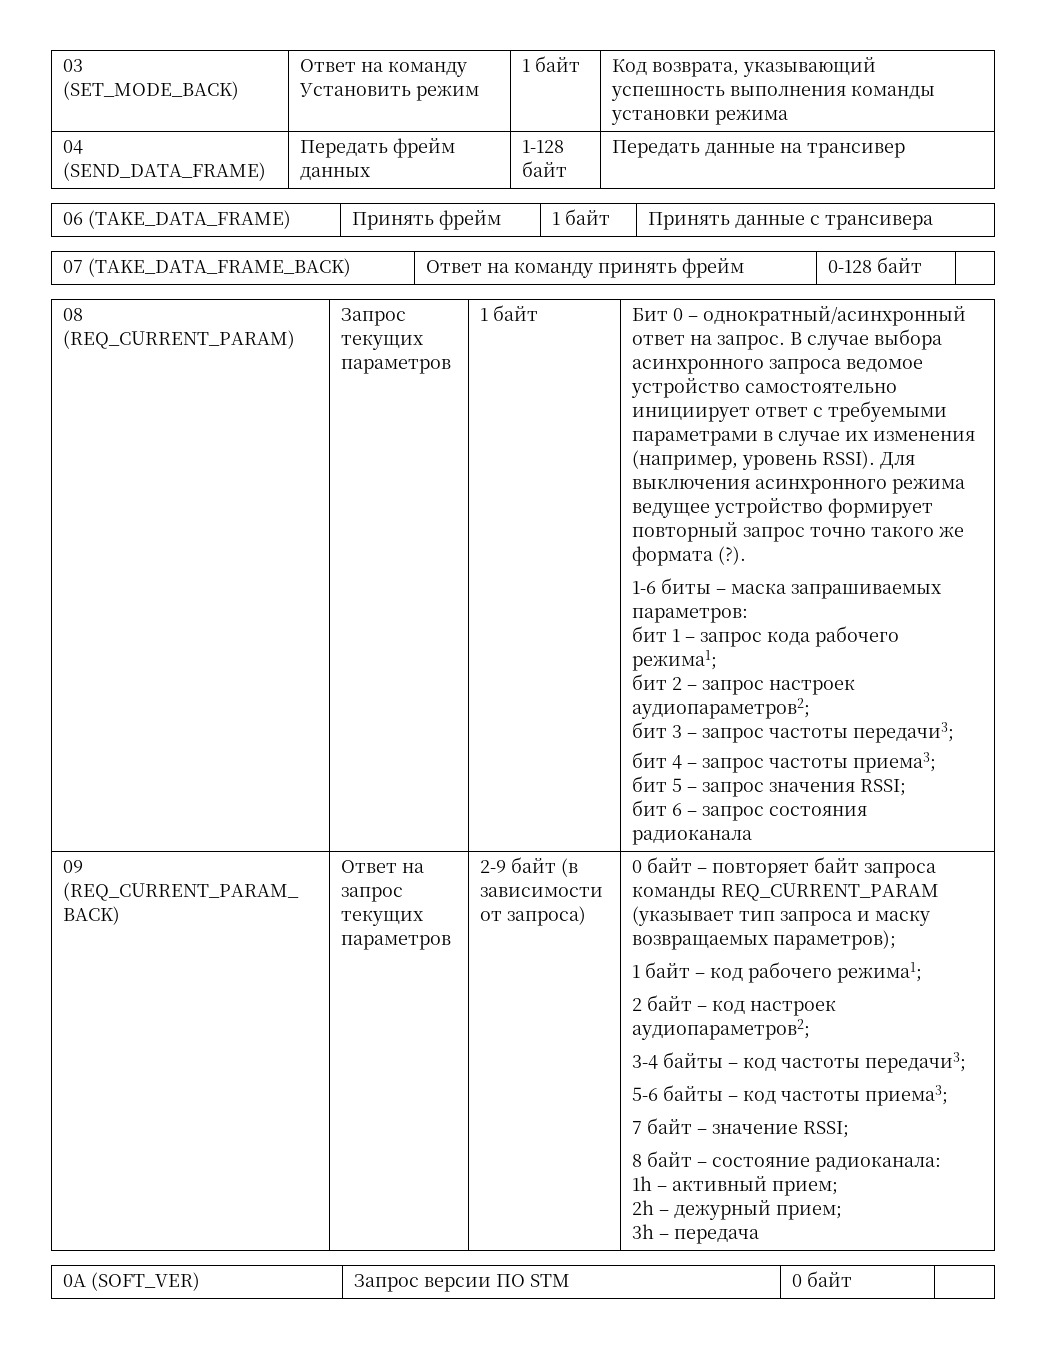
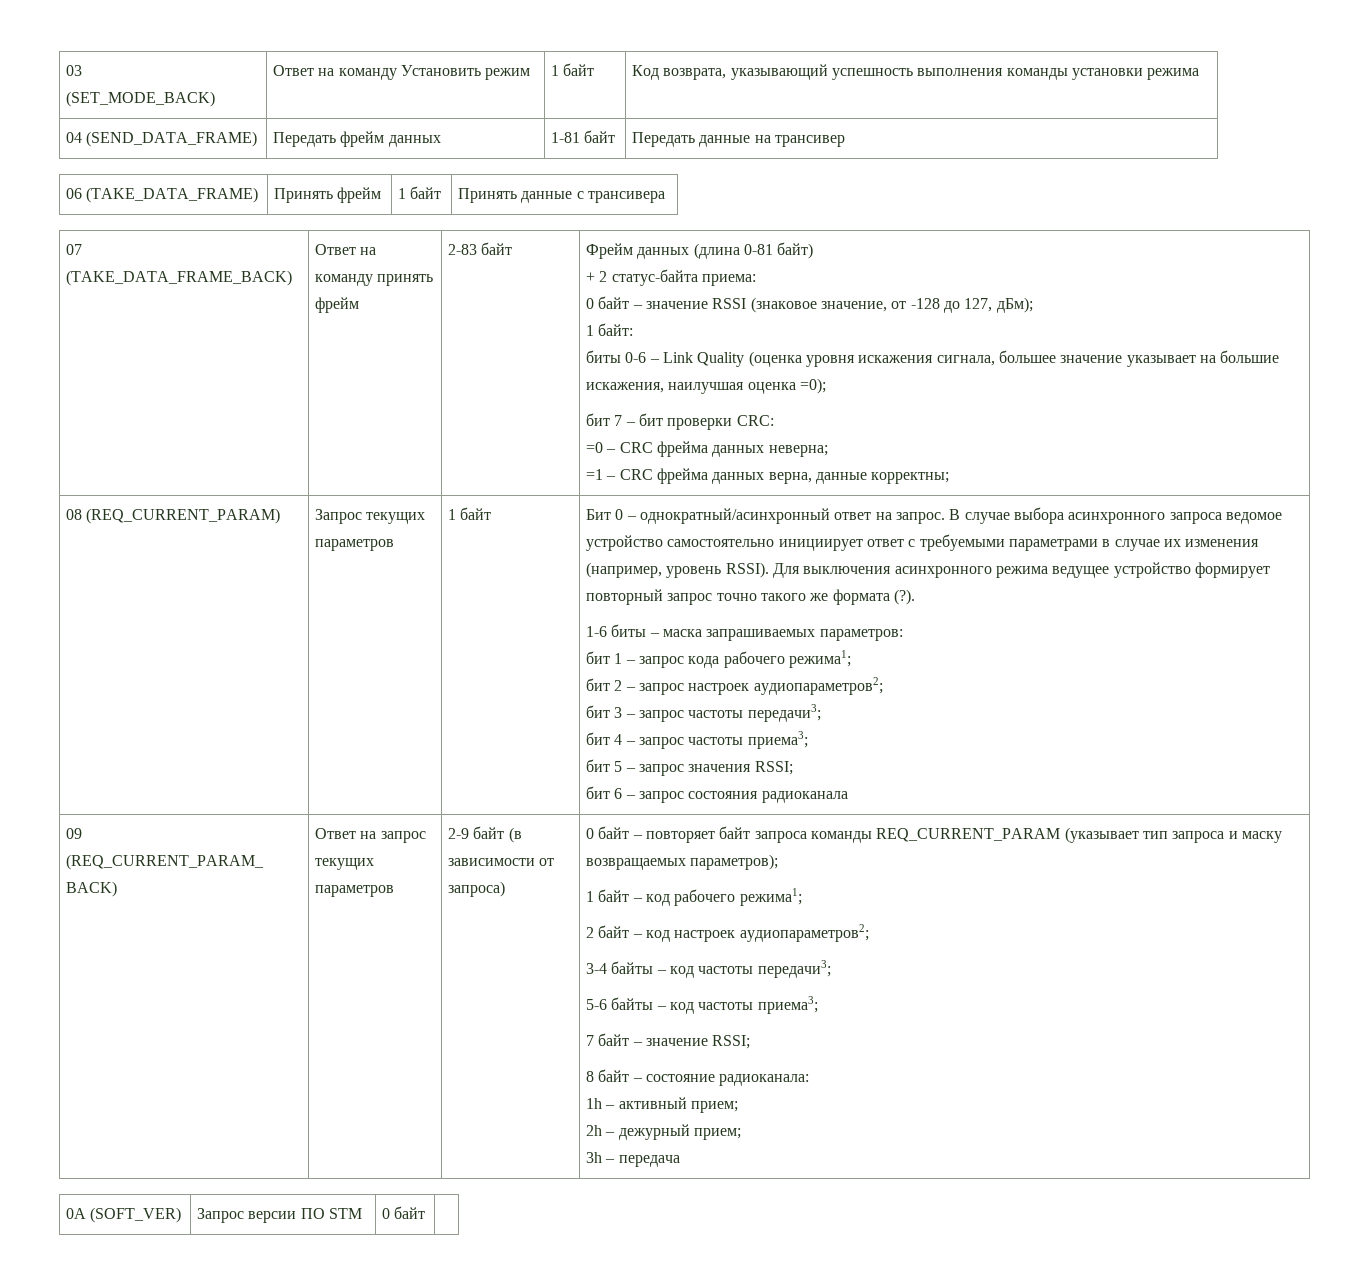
- 04 (SEND_DATA_FRAME) | Передать фрейм данных | 1-128 байт | Передать данные на трансивер
+ 04 (SEND_DATA_FRAME) | Передать фрейм данных | 1-81 байт | Передать данные на трансивер
- 0-128 байт
+ 2-83 байт | Фрейм данных (длина 0-81 байт)
+ + 2 статус-байта приема:
+ 0 байт – значение RSSI (знаковое значение, от -128 до 127, дБм);
+ 1 байт:
+ биты 0-6 – Link Quality (оценка уровня искажения сигнала, большее значение указывает на большие искажения, наилучшая оценка =0);
+ бит 7 – бит проверки CRC:
+ =0 – CRC фрейма данных неверна;
+ =1 – CRC фрейма данных верна, данные корректны;

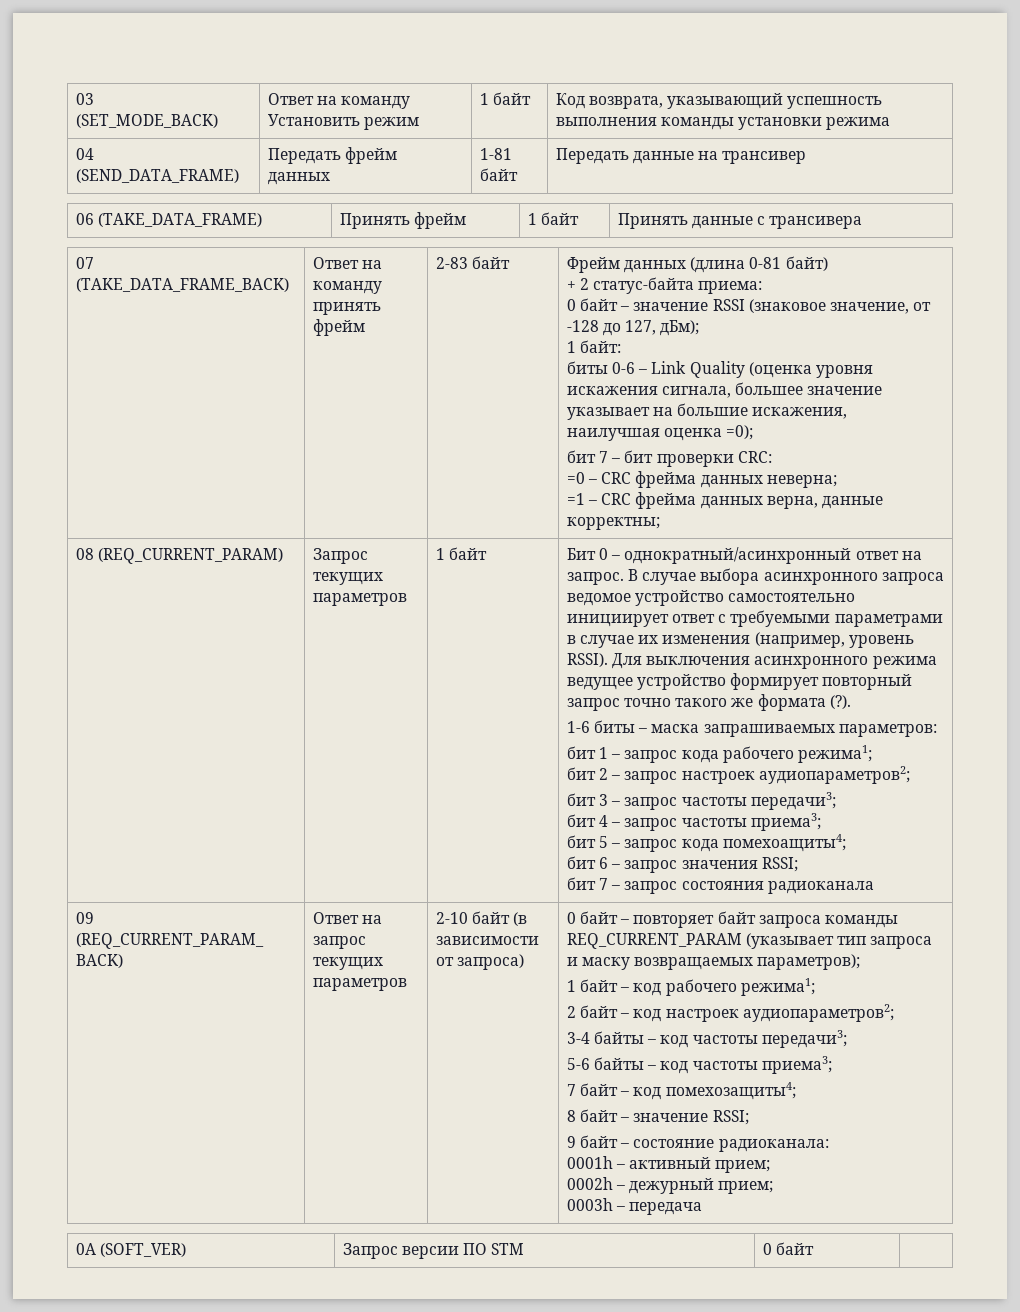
- бит 5 – запрос значения RSSI;
+ бит 5 – запрос кода помехоащиты4;
+ бит 6 – запрос значения RSSI;
- бит 6 – запрос состояния радиоканала
+ бит 7 – запрос состояния радиоканала
- 2-9 байт (в зависимости от запроса)
+ 2-10 байт (в зависимости от запроса)
- 7 байт – значение RSSI;
+ 7 байт – код помехозащиты4;
+ 8 байт – значение RSSI;
- 8 байт – состояние радиоканала:
+ 9 байт – состояние радиоканала:
- 1h – активный прием;
+ 0001h – активный прием;
- 2h – дежурный прием;
+ 0002h – дежурный прием;
- 3h – передача
+ 0003h – передача

